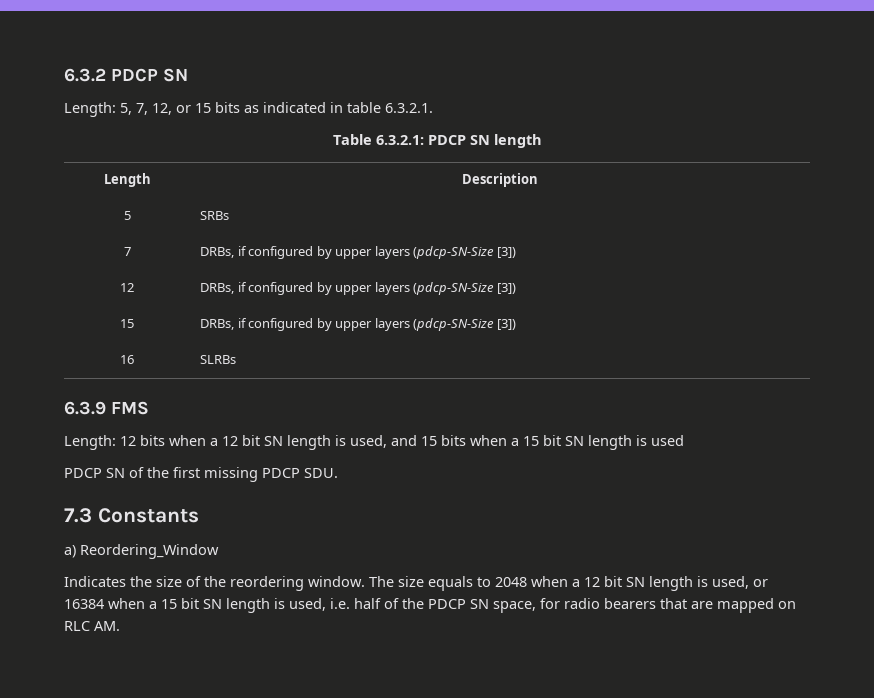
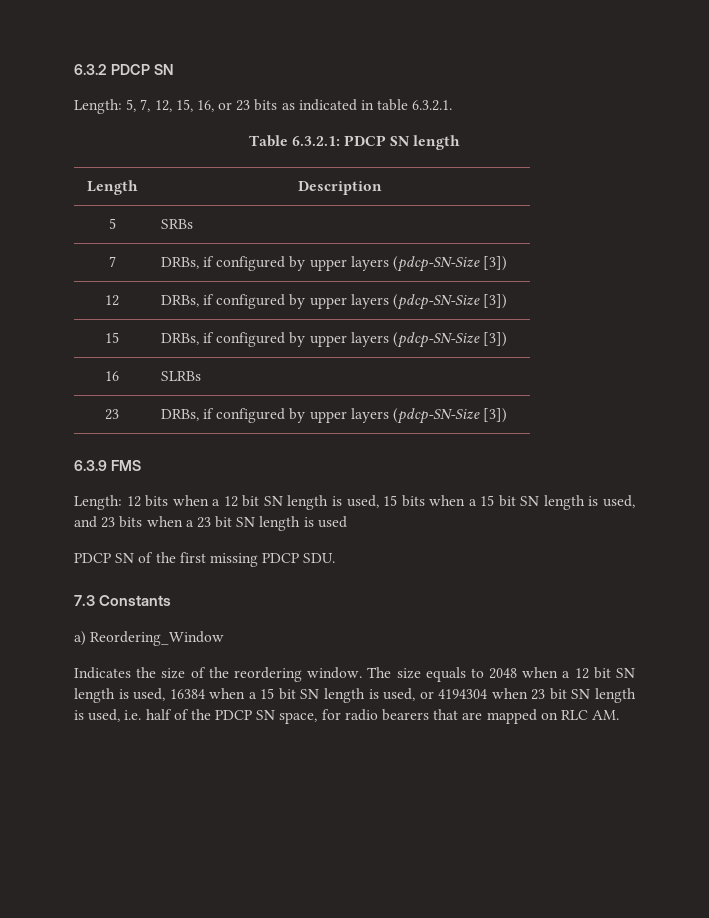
- Length: 5, 7, 12, or 15 bits as indicated in table 6.3.2.1.
+ Length: 5, 7, 12, 15, 16, or 23 bits as indicated in table 6.3.2.1.
+ 23 | DRBs, if configured by upper layers (pdcp-SN-Size [3])
- Length: 12 bits when a 12 bit SN length is used, and 15 bits when a 15 bit SN length is used
+ Length: 12 bits when a 12 bit SN length is used, 15 bits when a 15 bit SN length is used, and 23 bits when a 23 bit SN length is used
- The size equals to 2048 when a 12 bit SN length is used, or 16384 when a 15 bit SN length is used, i.e. half of the PDCP SN space, for radio bearers that are mapped on RLC AM.
+ The size equals to 2048 when a 12 bit SN length is used, 16384 when a 15 bit SN length is used, or 4194304 when 23 bit SN length is used, i.e. half of the PDCP SN space, for radio bearers that are mapped on RLC AM.

